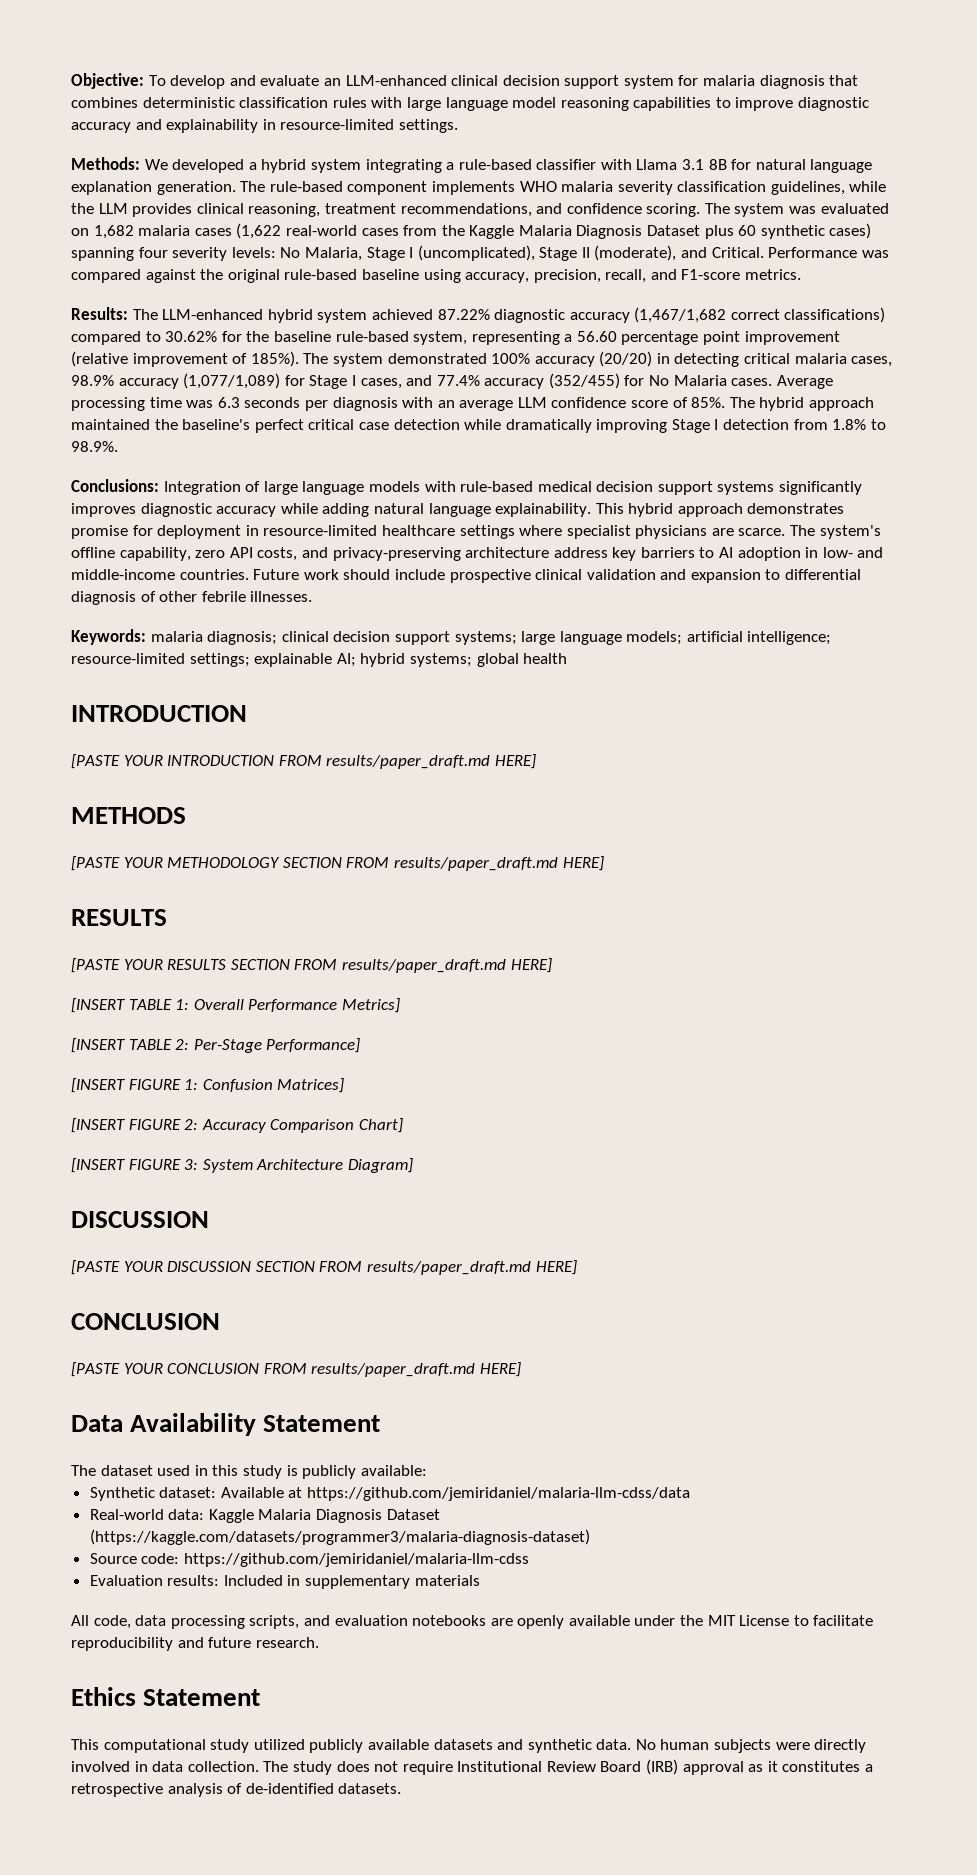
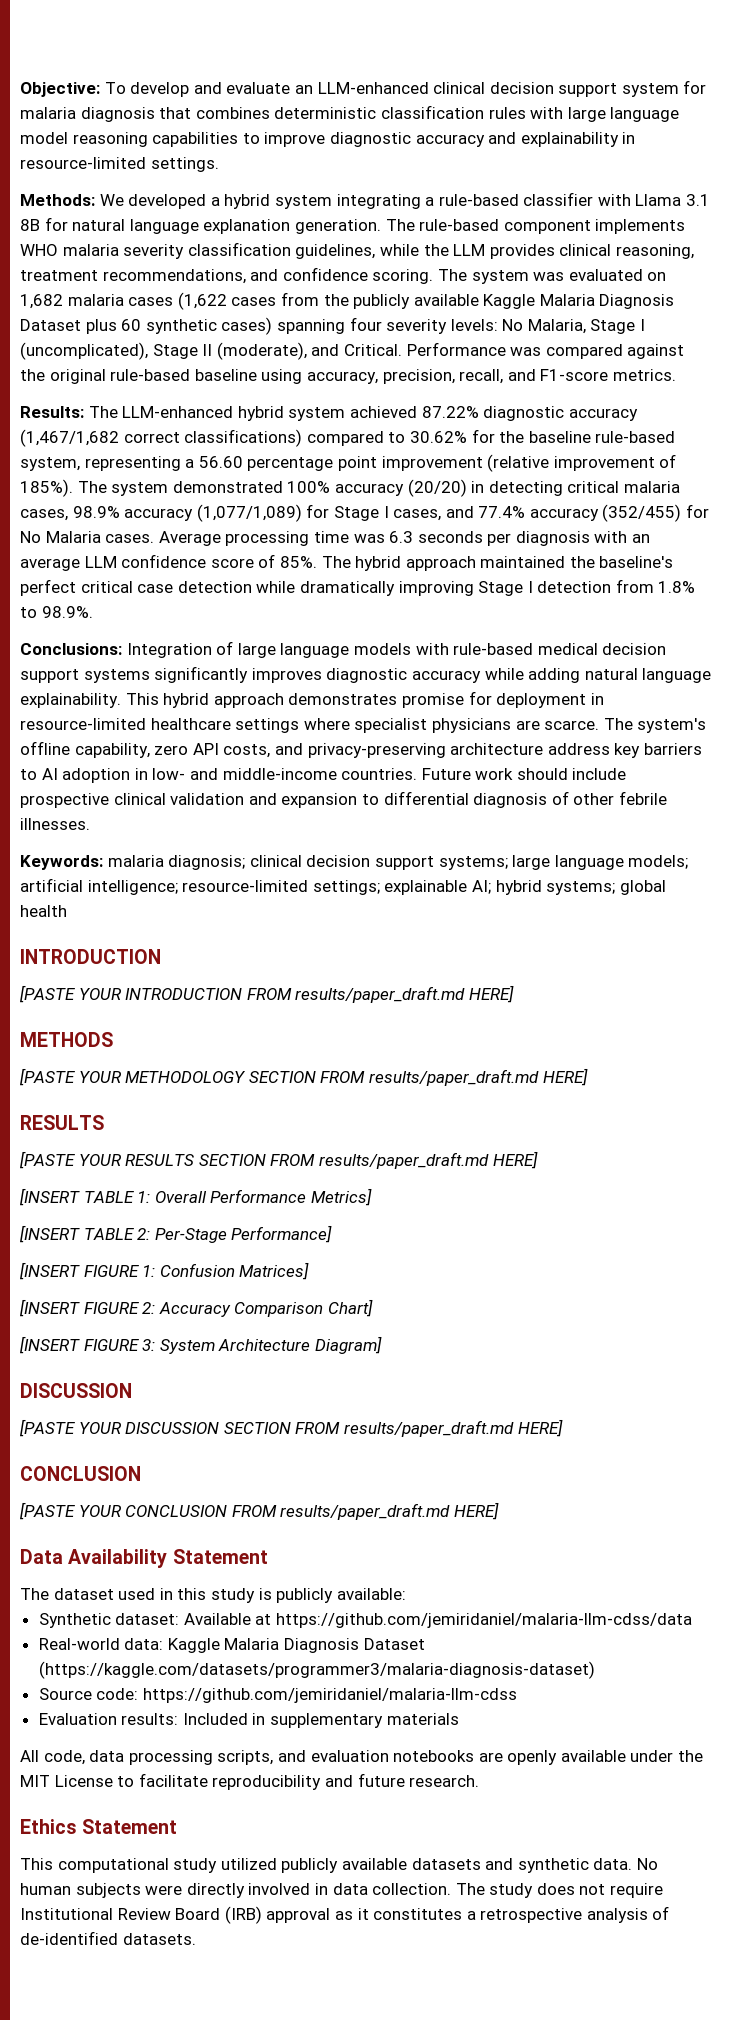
- The system was evaluated on 1,682 malaria cases (1,622 real-world cases from the Kaggle Malaria Diagnosis Dataset plus 60 synthetic cases) spanning four severity levels: No Malaria, Stage I (uncomplicated), Stage II (moderate), and Critical.
+ The system was evaluated on 1,682 malaria cases (1,622 cases from the publicly available Kaggle Malaria Diagnosis Dataset plus 60 synthetic cases) spanning four severity levels: No Malaria, Stage I (uncomplicated), Stage II (moderate), and Critical.

